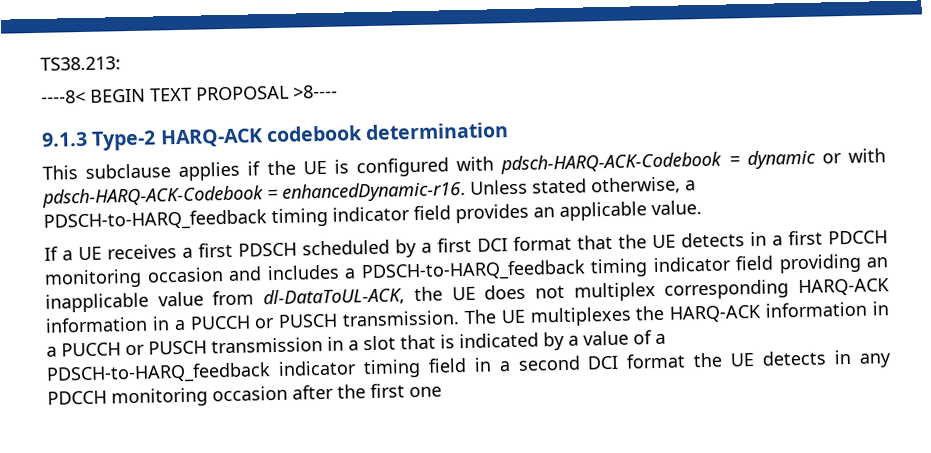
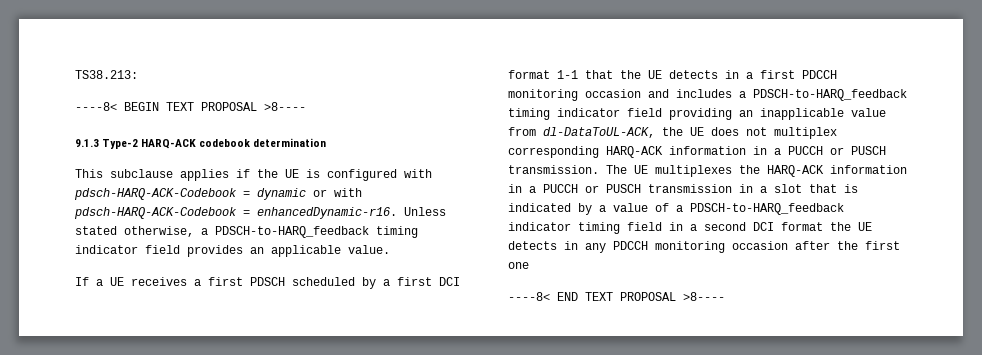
- If a UE receives a first PDSCH scheduled by a first DCI format that the UE detects in a first PDCCH monitoring occasion and includes a PDSCH-to-HARQ_feedback timing indicator field providing an inapplicable value from dl-DataToUL-ACK, the UE does not multiplex corresponding HARQ-ACK information in a PUCCH or PUSCH transmission.
+ If a UE receives a first PDSCH scheduled by a first DCI format 1-1 that the UE detects in a first PDCCH monitoring occasion and includes a PDSCH-to-HARQ_feedback timing indicator field providing an inapplicable value from dl-DataToUL-ACK, the UE does not multiplex corresponding HARQ-ACK information in a PUCCH or PUSCH transmission.
+ ----8< END TEXT PROPOSAL >8----

